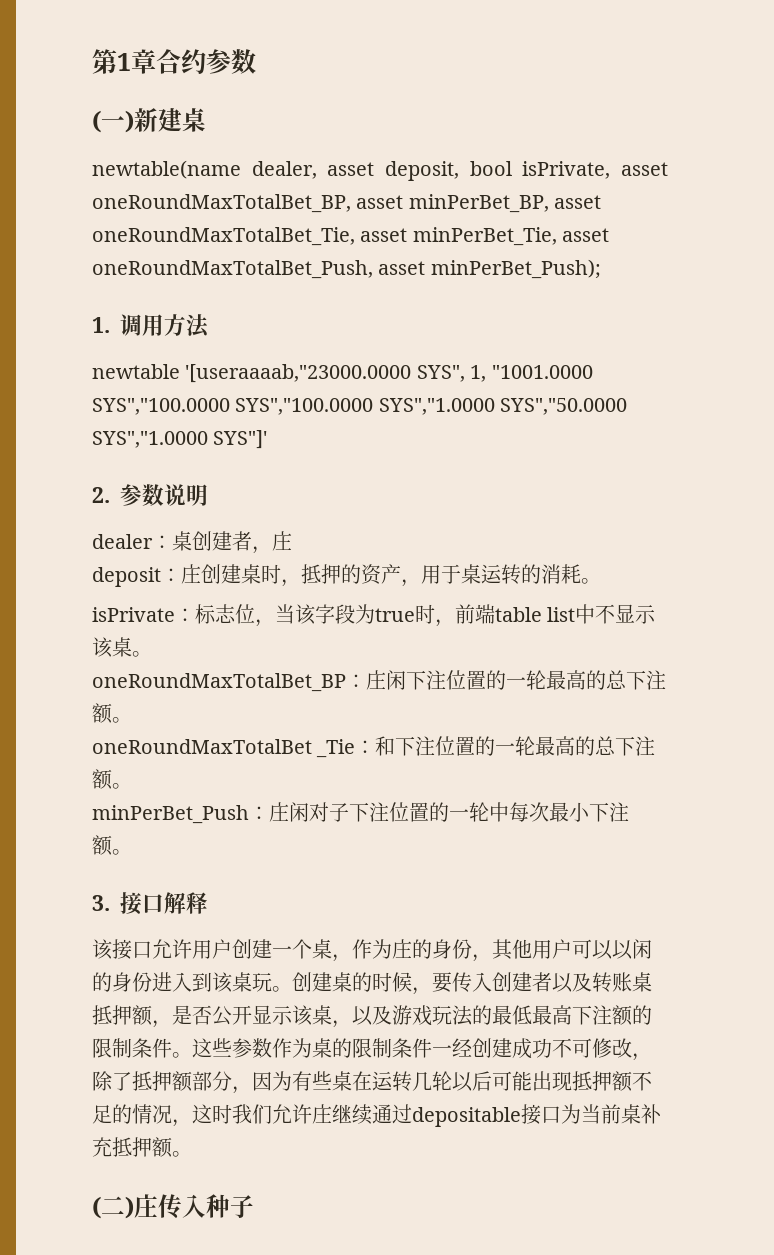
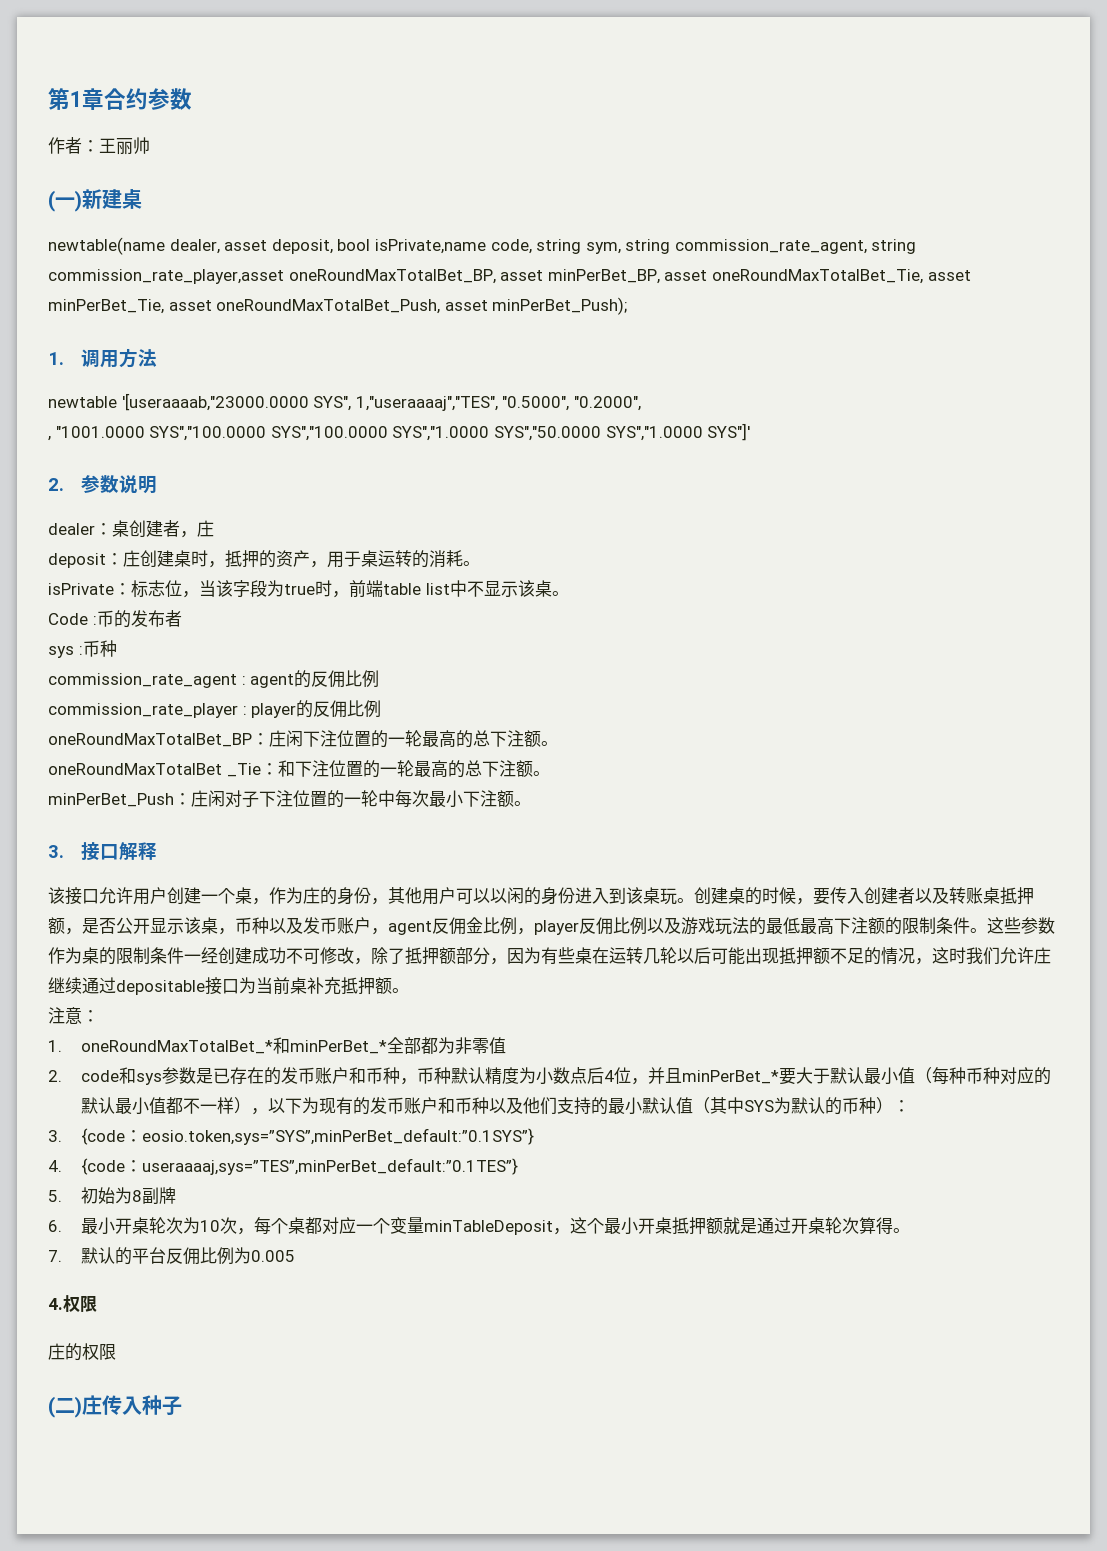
+ 作者：王丽帅
- newtable(name dealer, asset deposit, bool isPrivate, asset oneRoundMaxTotalBet_BP, asset minPerBet_BP, asset oneRoundMaxTotalBet_Tie, asset minPerBet_Tie, asset oneRoundMaxTotalBet_Push, asset minPerBet_Push);
+ newtable(name dealer, asset deposit, bool isPrivate,name code, string sym, string commission_rate_agent, string commission_rate_player,asset oneRoundMaxTotalBet_BP, asset minPerBet_BP, asset oneRoundMaxTotalBet_Tie, asset minPerBet_Tie, asset oneRoundMaxTotalBet_Push, asset minPerBet_Push);
- newtable '[useraaaab,"23000.0000 SYS", 1, "1001.0000 SYS","100.0000 SYS","100.0000 SYS","1.0000 SYS","50.0000 SYS","1.0000 SYS"]'
+ newtable '[useraaaab,"23000.0000 SYS", 1,"useraaaaj","TES", "0.5000", "0.2000",
+ , "1001.0000 SYS","100.0000 SYS","100.0000 SYS","1.0000 SYS","50.0000 SYS","1.0000 SYS"]'
+ Code :币的发布者
+ sys :币种
+ commission_rate_agent : agent的反佣比例
+ commission_rate_player : player的反佣比例
- 创建桌的时候，要传入创建者以及转账桌抵押额，是否公开显示该桌，以及游戏玩法的最低最高下注额的限制条件。
+ 创建桌的时候，要传入创建者以及转账桌抵押额，是否公开显示该桌，币种以及发币账户，agent反佣金比例，player反佣比例以及游戏玩法的最低最高下注额的限制条件。
+ 注意：
+ 1. oneRoundMaxTotalBet_*和minPerBet_*全部都为非零值
+ 2. code和sys参数是已存在的发币账户和币种，币种默认精度为小数点后4位，并且minPerBet_*要大于默认最小值（每种币种对应的默认最小值都不一样），以下为现有的发币账户和币种以及他们支持的最小默认值（其中SYS为默认的币种）：
+ 3. {code：eosio.token,sys=”SYS”,minPerBet_default:”0.1SYS”}
+ 4. {code：useraaaaj,sys=”TES”,minPerBet_default:”0.1TES”}
+ 5.初始为8副牌
+ 6.最小开桌轮次为10次，每个桌都对应一个变量minTableDeposit，这个最小开桌抵押额就是通过开桌轮次算得。
+ 7.默认的平台反佣比例为0.005
+ 4.权限
+ 庄的权限

